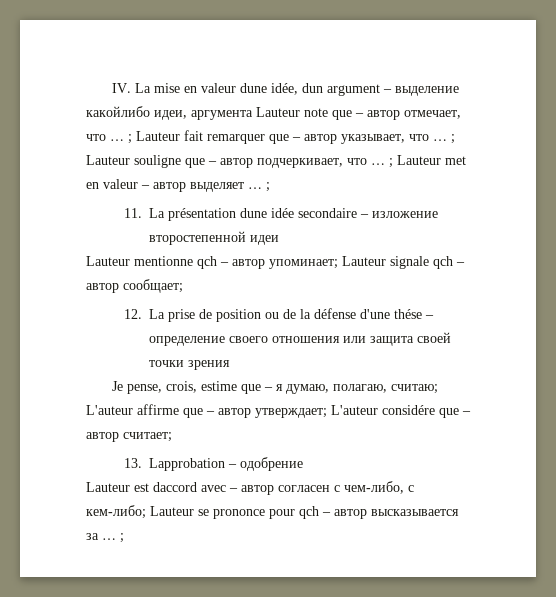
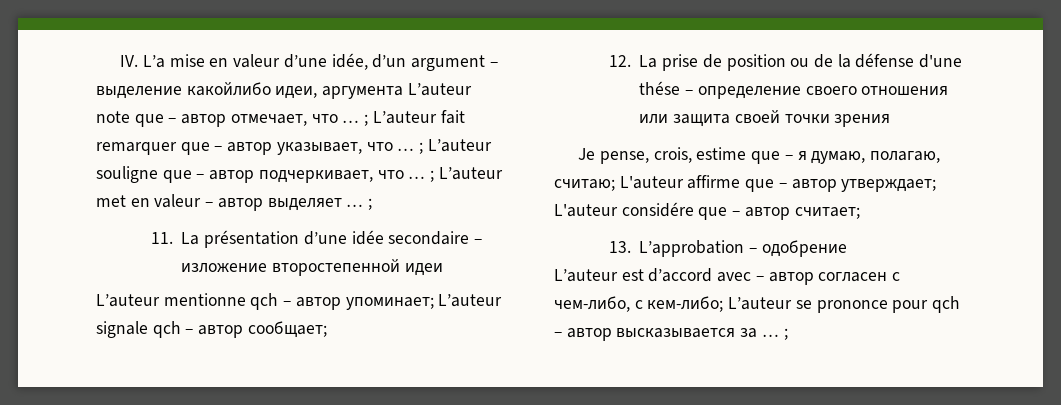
- IV. La mise en valeur dune idée, dun argument – выделение какойлибо идеи, аргумента Lauteur note que – автор отмечает, что … ; Lauteur fait remarquer que – автор указывает, что … ; Lauteur souligne que – автор подчеркивает, что … ; Lauteur met en valeur – автор выделяет … ;
+ IV. L’a mise en valeur d’une idée, d’un argument – выделение какойлибо идеи, аргумента L’auteur note que – автор отмечает, что … ; L’auteur fait remarquer que – автор указывает, что … ; L’auteur souligne que – автор подчеркивает, что … ; L’auteur met en valeur – автор выделяет … ;
- 11. La présentation dune idée secondaire – изложение второстепенной идеи
+ 11. La présentation d’une idée secondaire – изложение второстепенной идеи
- Lauteur mentionne qch – автор упоминает; Lauteur signale qch – автор сообщает;
+ L’auteur mentionne qch – автор упоминает; L’auteur signale qch – автор сообщает;
- 13. Lapprobation – одобрение
+ 13. L’approbation – одобрение
- Lauteur est daccord avec – автор согласен с чем-либо, с кем-либо; Lauteur se prononce pour qch – автор высказывается за … ;
+ L’auteur est d’accord avec – автор согласен с чем-либо, с кем-либо; L’auteur se prononce pour qch – автор высказывается за … ;

